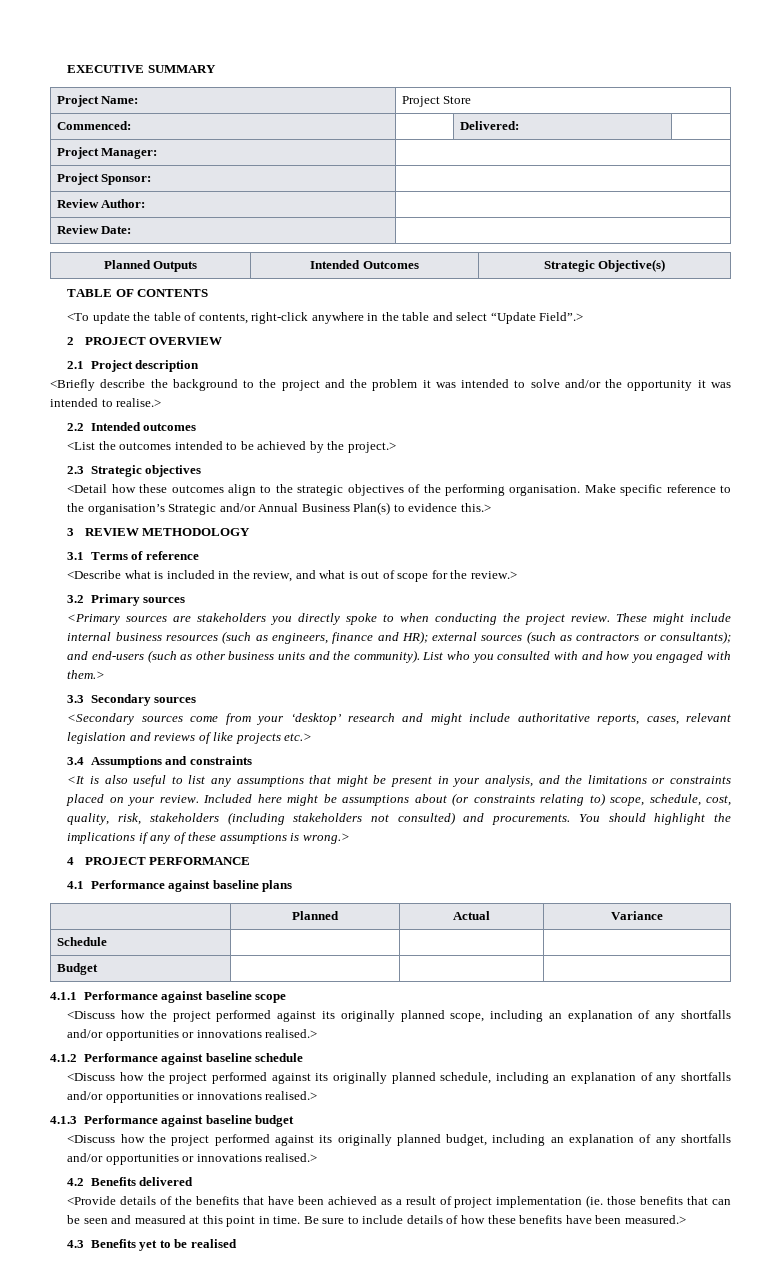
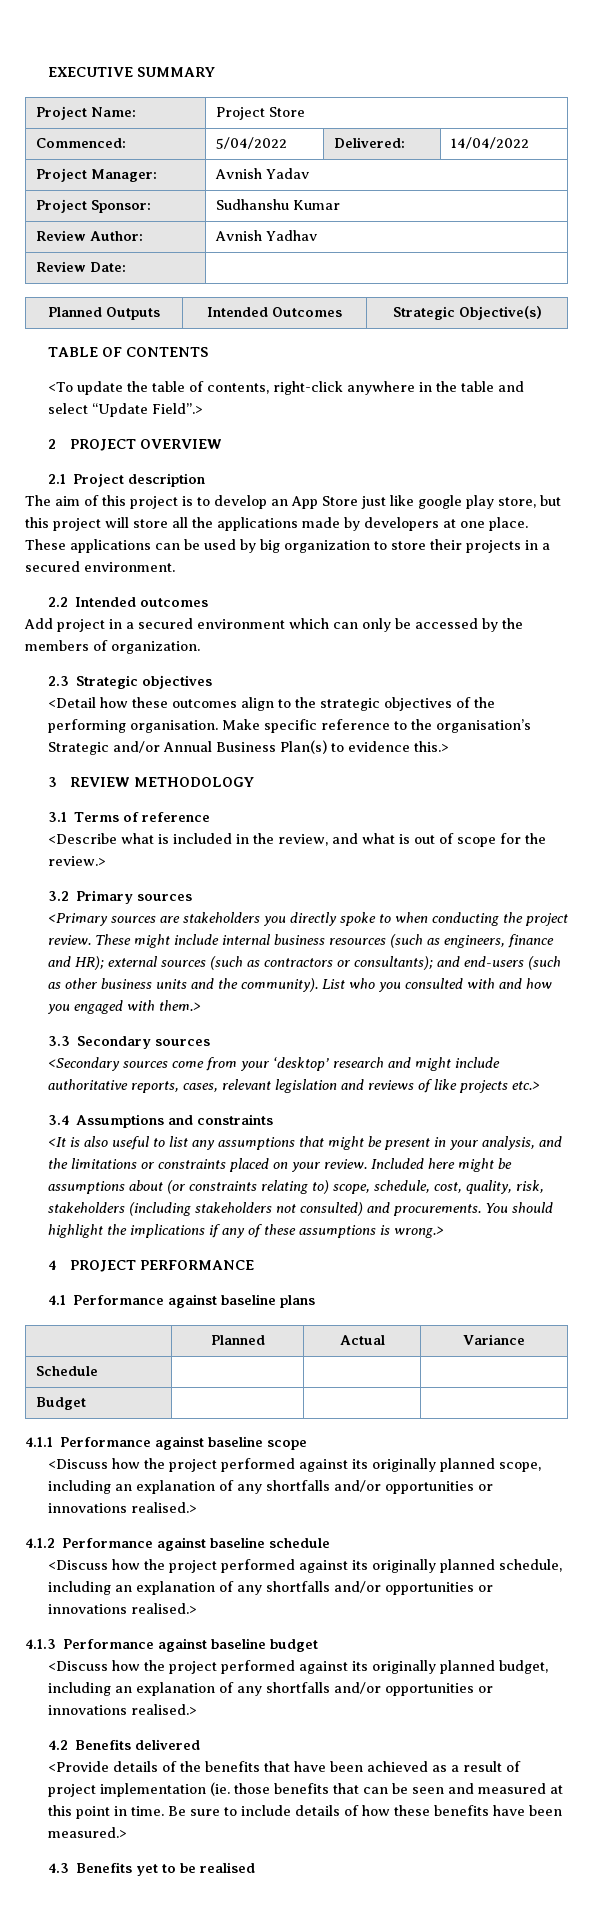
- Commenced: | | Delivered: |
+ Commenced: | 5/04/2022 | Delivered: | 14/04/2022
- Project Manager: |
+ Project Manager: | Avnish Yadav
- Project Sponsor: |
+ Project Sponsor: | Sudhanshu Kumar
- Review Author: |
+ Review Author: | Avnish Yadhav
- <Briefly describe the background to the project and the problem it was intended to solve and/or the opportunity it was intended to realise.>
+ The aim of this project is to develop an App Store just like google play store, but this project will store all the applications made by developers at one place. These applications can be used by big organization to store their projects in a secured environment.
  2.2 Intended outcomes
- <List the outcomes intended to be achieved by the project.>
+ Add project in a secured environment which can only be accessed by the members of organization.

